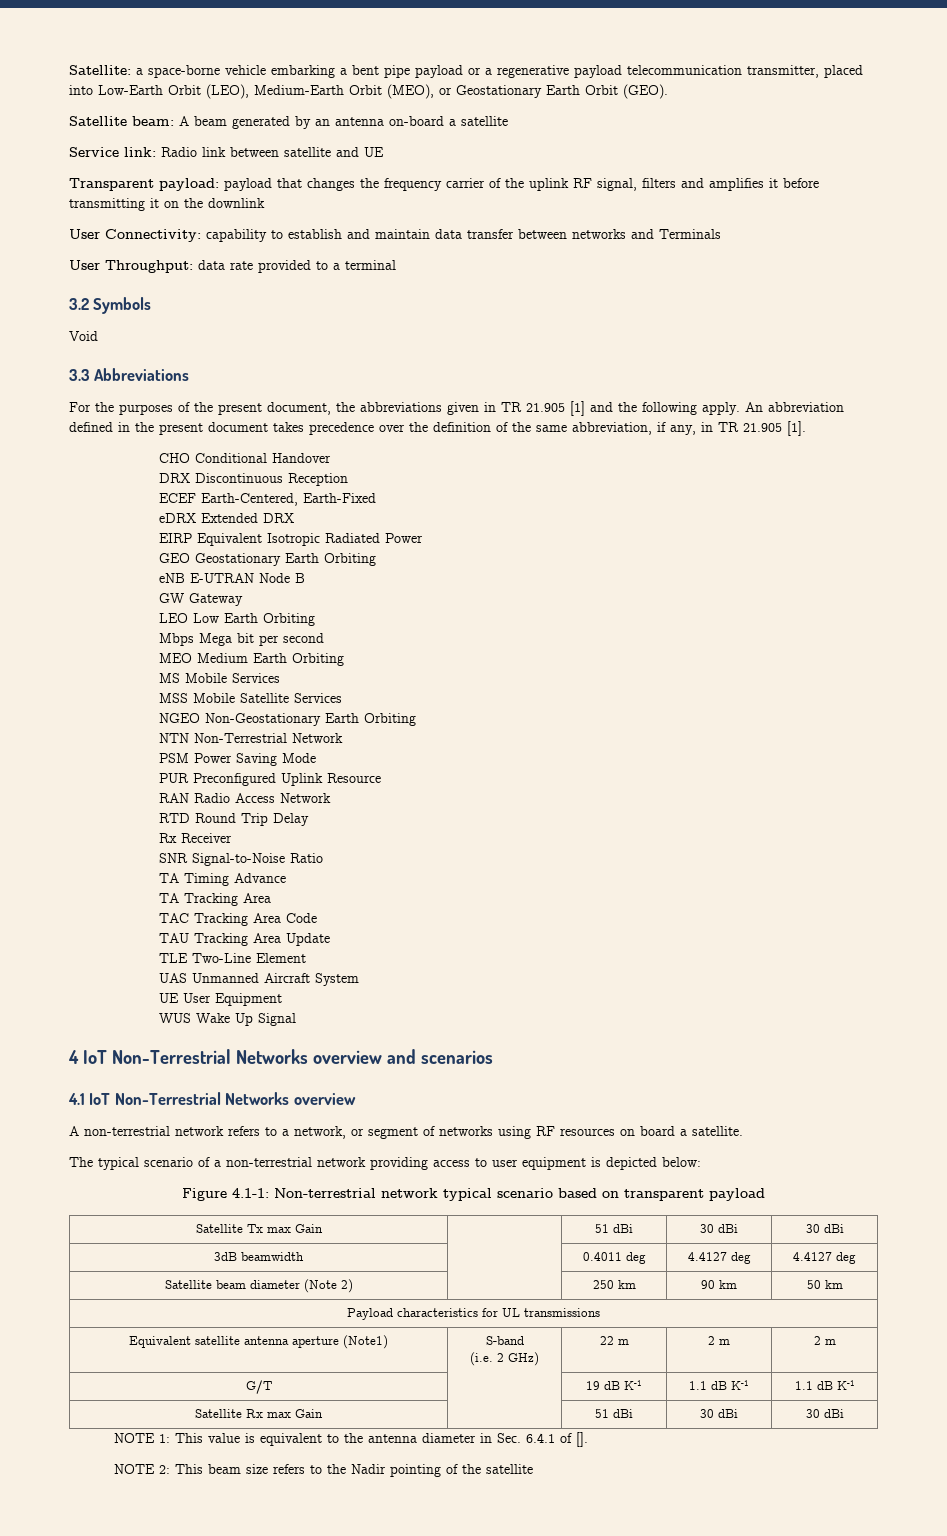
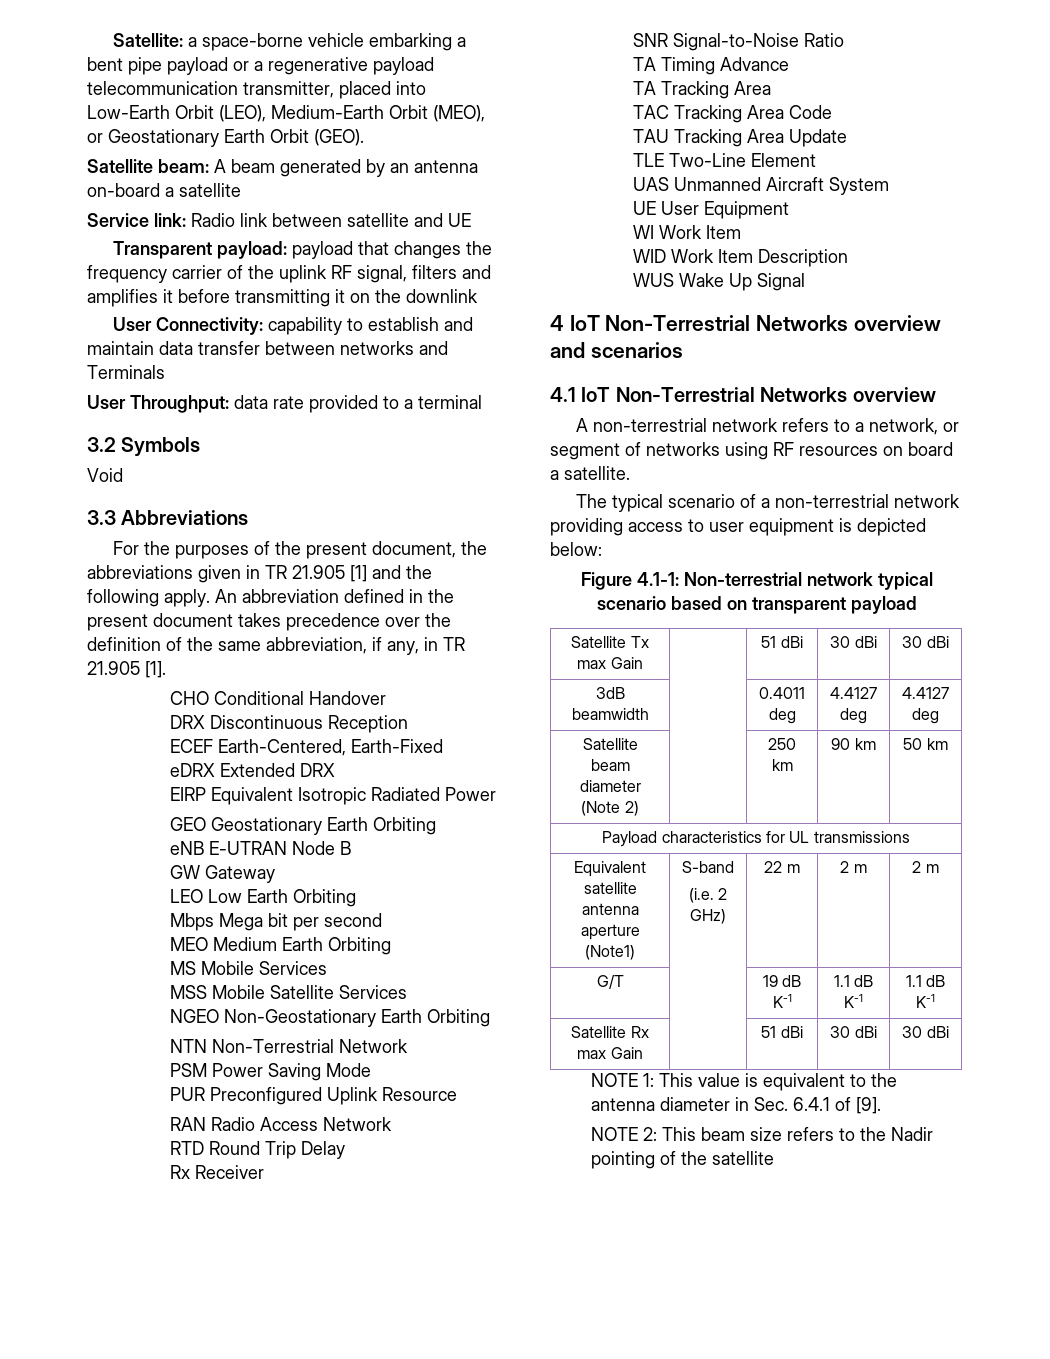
+ WI Work Item
+ WID Work Item Description
- NOTE 1: This value is equivalent to the antenna diameter in Sec. 6.4.1 of [].
+ NOTE 1: This value is equivalent to the antenna diameter in Sec. 6.4.1 of [9].

